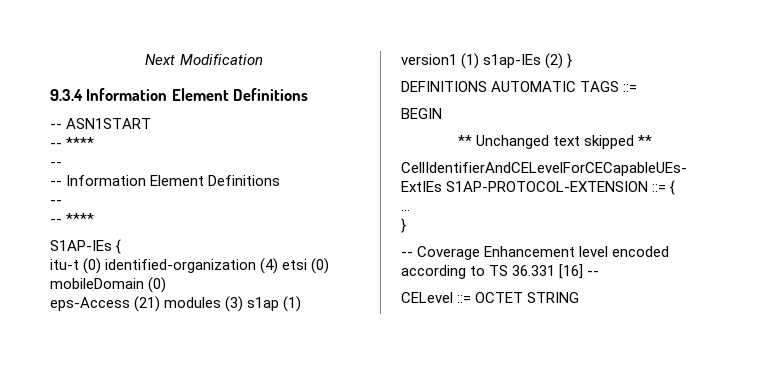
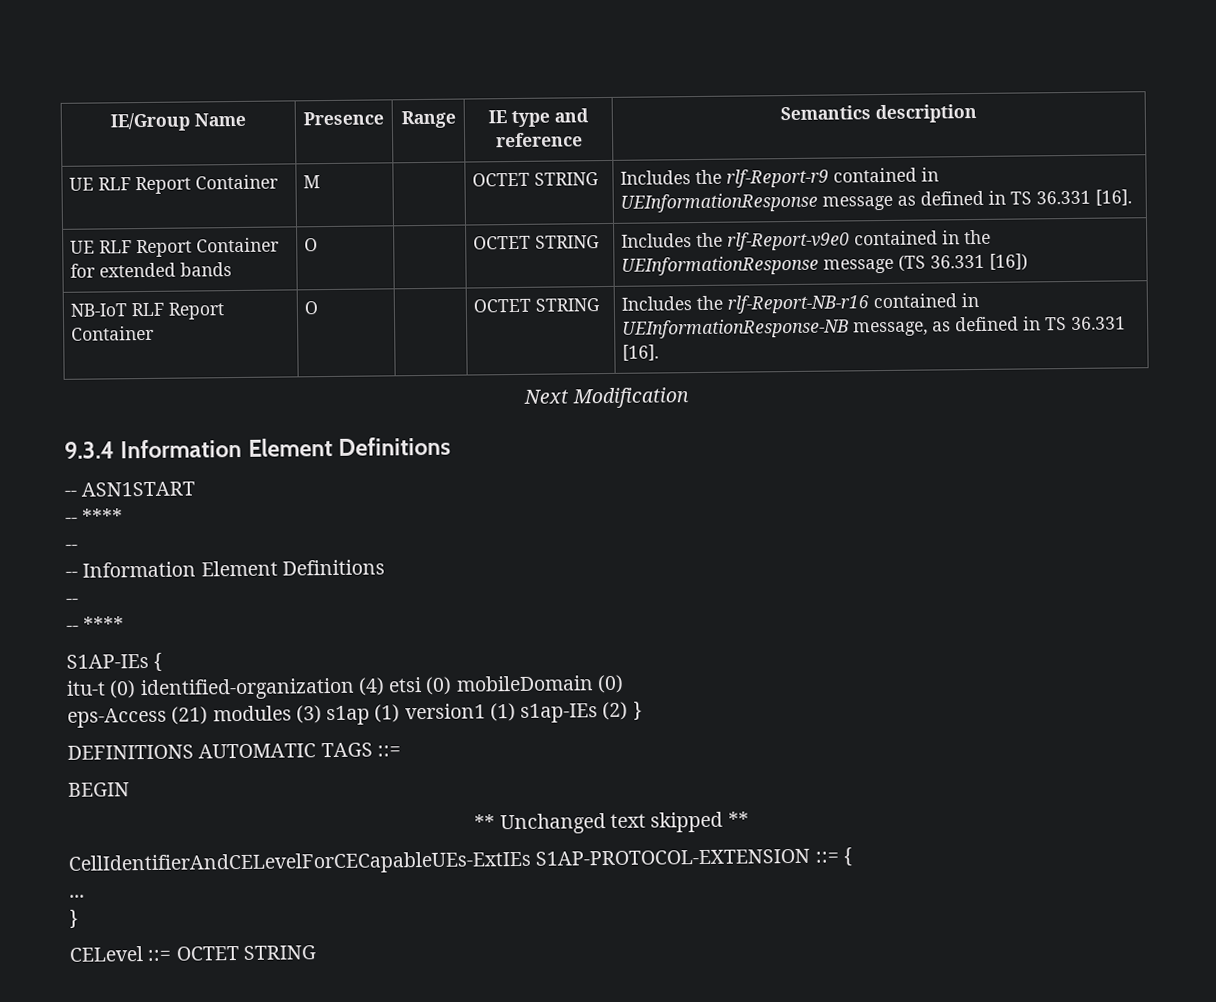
+ IE/Group Name | Presence | Range | IE type and reference | Semantics description
+ UE RLF Report Container | M | | OCTET STRING | Includes the rlf-Report-r9 contained in UEInformationResponse message as defined in TS 36.331 [16].
+ UE RLF Report Container for extended bands | O | | OCTET STRING | Includes the rlf-Report-v9e0 contained in the UEInformationResponse message (TS 36.331 [16])
+ NB-IoT RLF Report Container | O | | OCTET STRING | Includes the rlf-Report-NB-r16 contained in UEInformationResponse-NB message, as defined in TS 36.331 [16].
- -- Coverage Enhancement level encoded according to TS 36.331 [16] --

